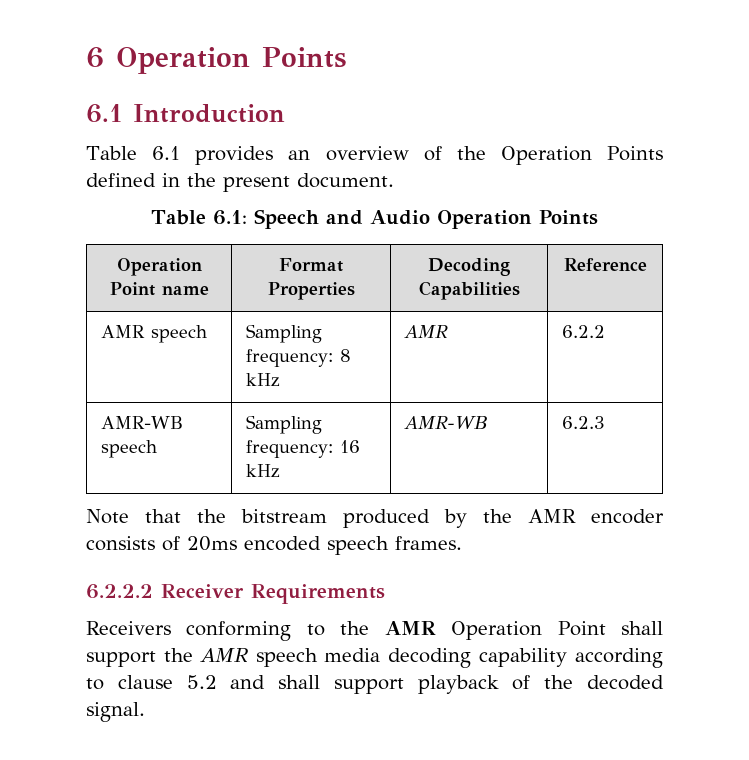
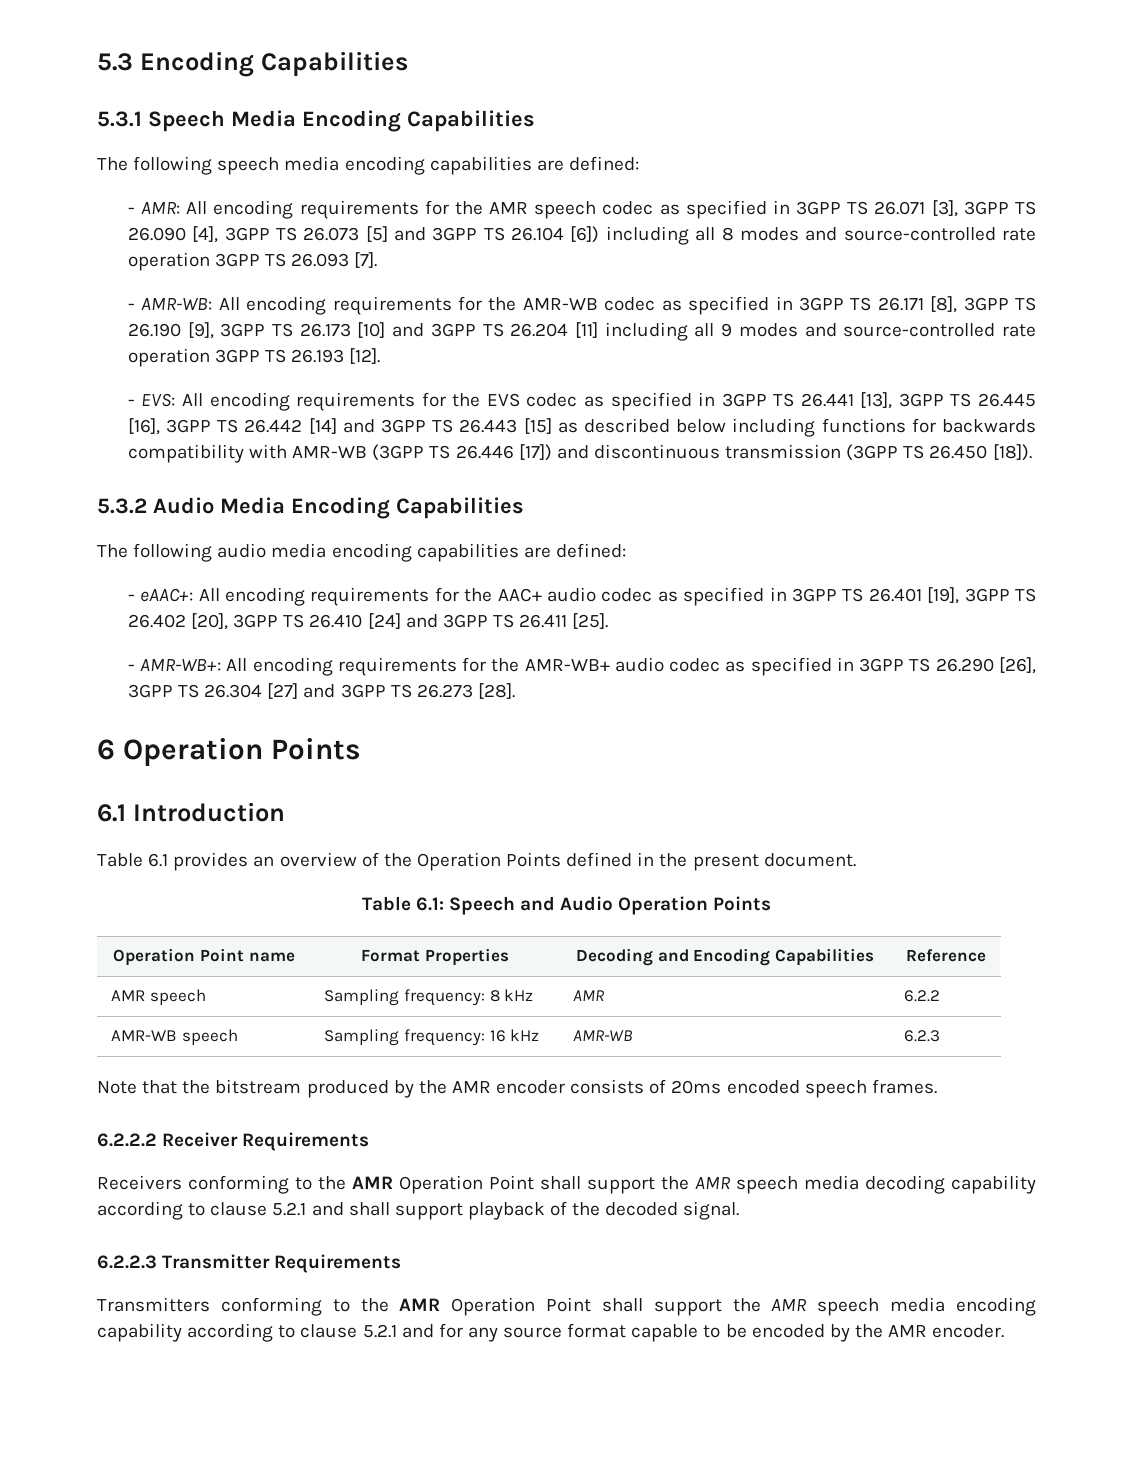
+ 5.3 Encoding Capabilities
+ 5.3.1 Speech Media Encoding Capabilities
+ The following speech media encoding capabilities are defined:
+ - AMR: All encoding requirements for the AMR speech codec as specified in 3GPP TS 26.071 [3], 3GPP TS 26.090 [4], 3GPP TS 26.073 [5] and 3GPP TS 26.104 [6]) including all 8 modes and source-controlled rate operation 3GPP TS 26.093 [7].
+ - AMR-WB: All encoding requirements for the AMR-WB codec as specified in 3GPP TS 26.171 [8], 3GPP TS 26.190 [9], 3GPP TS 26.173 [10] and 3GPP TS 26.204 [11] including all 9 modes and source-controlled rate operation 3GPP TS 26.193 [12].
+ - EVS: All encoding requirements for the EVS codec as specified in 3GPP TS 26.441 [13], 3GPP TS 26.445 [16], 3GPP TS 26.442 [14] and 3GPP TS 26.443 [15] as described below including functions for backwards compatibility with AMR-WB (3GPP TS 26.446 [17]) and discontinuous transmission (3GPP TS 26.450 [18]).
+ 5.3.2 Audio Media Encoding Capabilities
+ The following audio media encoding capabilities are defined:
+ - eAAC+: All encoding requirements for the AAC+ audio codec as specified in 3GPP TS 26.401 [19], 3GPP TS 26.402 [20], 3GPP TS 26.410 [24] and 3GPP TS 26.411 [25].
+ - AMR-WB+: All encoding requirements for the AMR-WB+ audio codec as specified in 3GPP TS 26.290 [26], 3GPP TS 26.304 [27] and 3GPP TS 26.273 [28].
- Operation Point name | Format Properties | Decoding Capabilities | Reference
+ Operation Point name | Format Properties | Decoding and Encoding Capabilities | Reference
- Receivers conforming to the AMR Operation Point shall support the AMR speech media decoding capability according to clause 5.2 and shall support playback of the decoded signal.
+ Receivers conforming to the AMR Operation Point shall support the AMR speech media decoding capability according to clause 5.2.1 and shall support playback of the decoded signal.
+ 6.2.2.3 Transmitter Requirements
+ Transmitters conforming to the AMR Operation Point shall support the AMR speech media encoding capability according to clause 5.2.1 and for any source format capable to be encoded by the AMR encoder.

